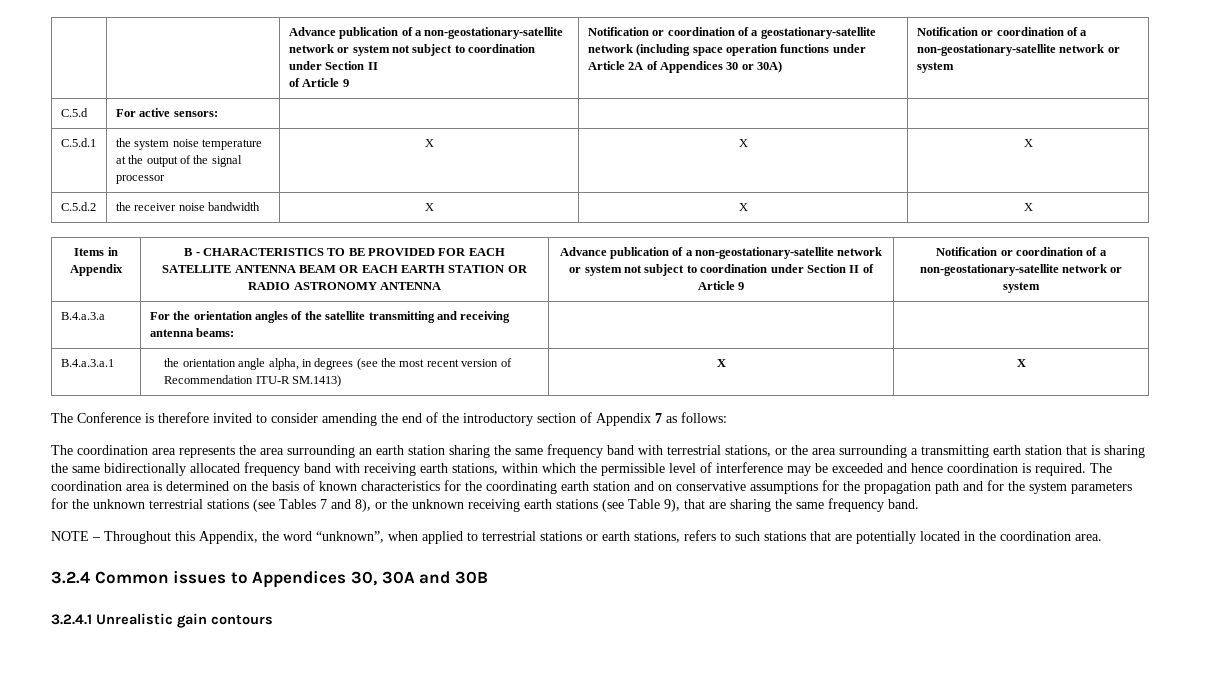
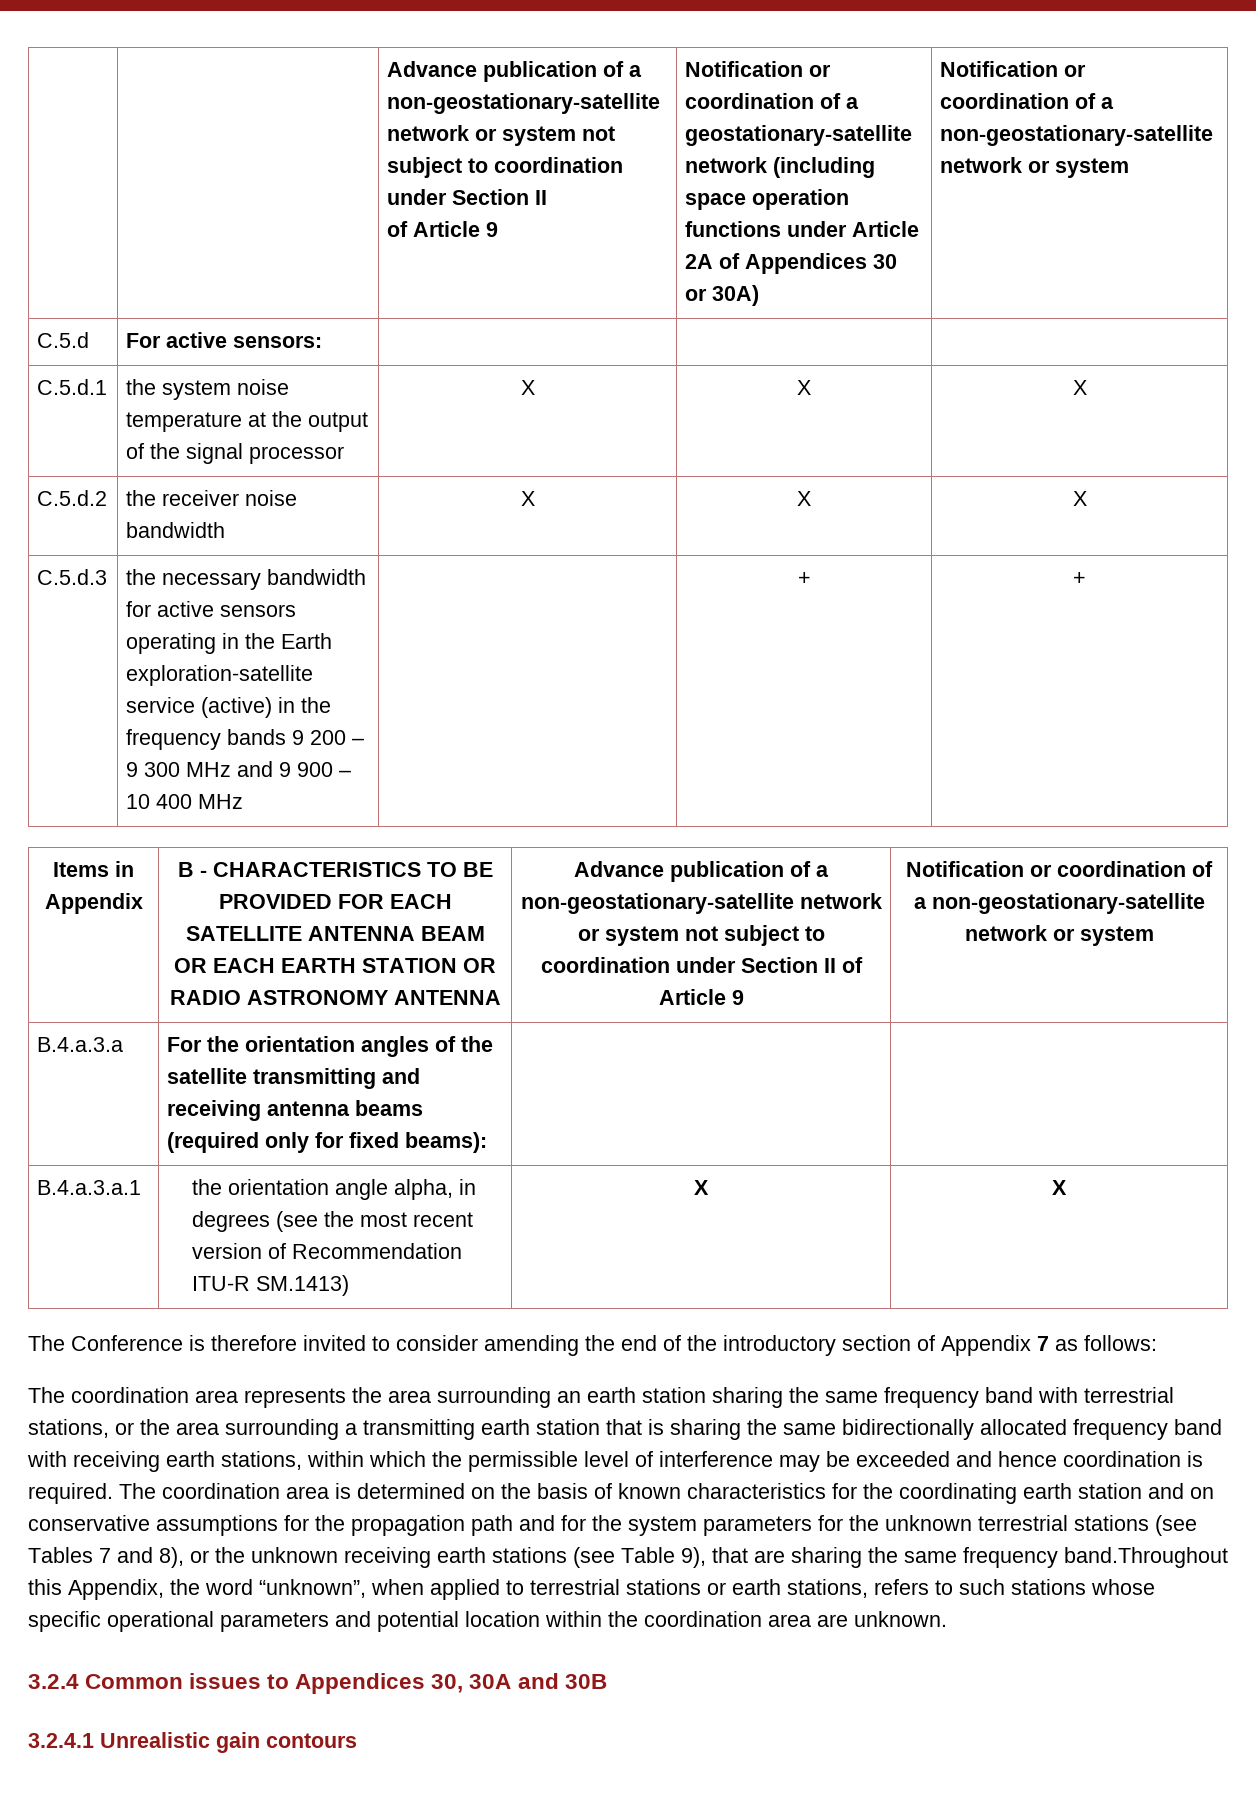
+ C.5.d.3 | the necessary bandwidth for active sensors operating in the Earth exploration-satellite service (active) in the frequency bands 9 200 – 9 300 MHz and 9 900 – 10 400 MHz | | + | +
- B.4.a.3.a | For the orientation angles of the satellite transmitting and receiving antenna beams: | |
+ B.4.a.3.a | For the orientation angles of the satellite transmitting and receiving antenna beams (required only for fixed beams): | |
- The coordination area is determined on the basis of known characteristics for the coordinating earth station and on conservative assumptions for the propagation path and for the system parameters for the unknown terrestrial stations (see Tables 7 and 8), or the unknown receiving earth stations (see Table 9), that are sharing the same frequency band.
- NOTE – Throughout this Appendix, the word “unknown”, when applied to terrestrial stations or earth stations, refers to such stations that are potentially located in the coordination area.
+ The coordination area is determined on the basis of known characteristics for the coordinating earth station and on conservative assumptions for the propagation path and for the system parameters for the unknown terrestrial stations (see Tables 7 and 8), or the unknown receiving earth stations (see Table 9), that are sharing the same frequency band.Throughout this Appendix, the word “unknown”, when applied to terrestrial stations or earth stations, refers to such stations whose specific operational parameters and potential location within the coordination area are unknown.

